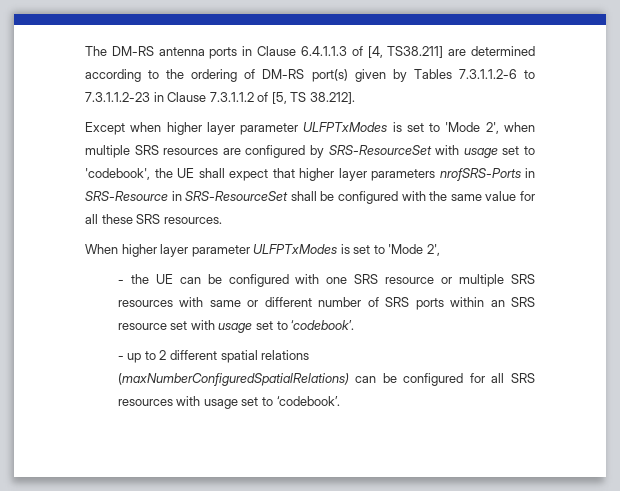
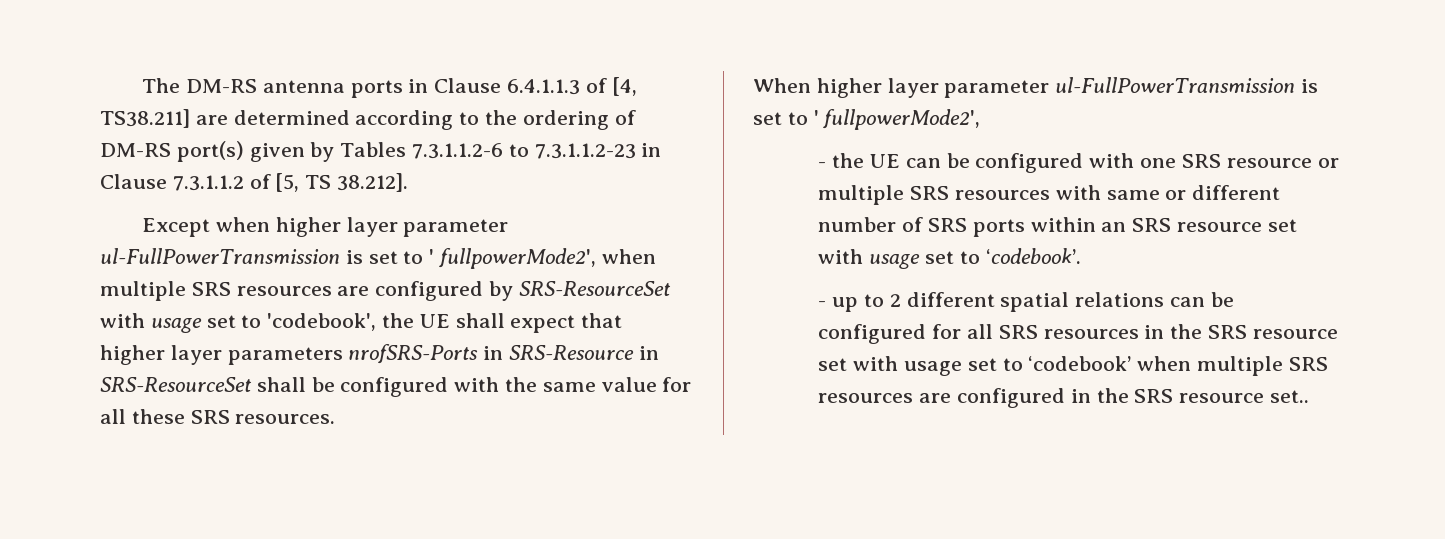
- Except when higher layer parameter ULFPTxModes is set to 'Mode 2', when multiple SRS resources are configured by SRS-ResourceSet with usage set to 'codebook', the UE shall expect that higher layer parameters nrofSRS-Ports in SRS-Resource in SRS-ResourceSet shall be configured with the same value for all these SRS resources.
+ Except when higher layer parameter ul-FullPowerTransmission is set to ' fullpowerMode2', when multiple SRS resources are configured by SRS-ResourceSet with usage set to 'codebook', the UE shall expect that higher layer parameters nrofSRS-Ports in SRS-Resource in SRS-ResourceSet shall be configured with the same value for all these SRS resources.
- When higher layer parameter ULFPTxModes is set to 'Mode 2',
+ When higher layer parameter ul-FullPowerTransmission is set to ' fullpowerMode2',
- - up to 2 different spatial relations (maxNumberConfiguredSpatialRelations) can be configured for all SRS resources with usage set to ‘codebook’.
+ - up to 2 different spatial relations can be configured for all SRS resources in the SRS resource set with usage set to ‘codebook’ when multiple SRS resources are configured in the SRS resource set..

